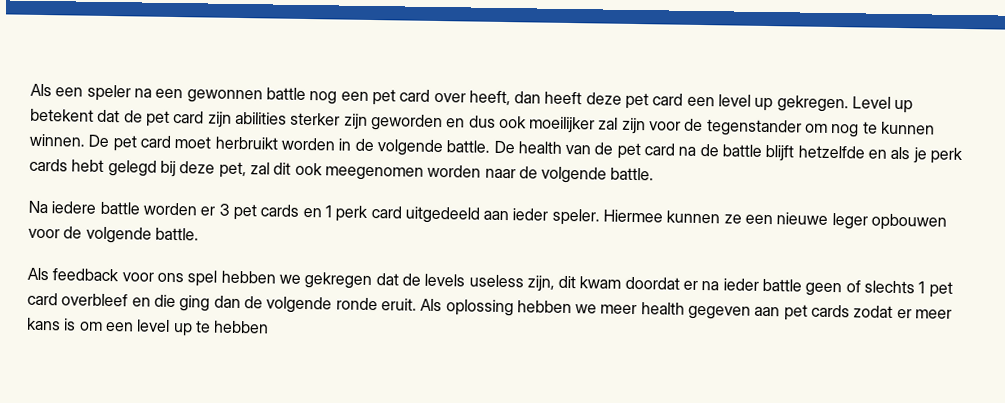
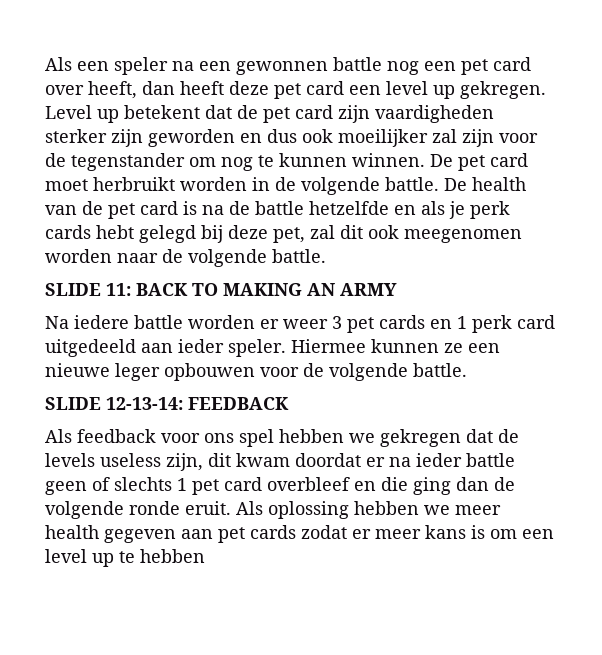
- Level up betekent dat de pet card zijn abilities sterker zijn geworden en dus ook moeilijker zal zijn voor de tegenstander om nog te kunnen winnen.
+ Level up betekent dat de pet card zijn vaardigheden sterker zijn geworden en dus ook moeilijker zal zijn voor de tegenstander om nog te kunnen winnen.
- De health van de pet card na de battle blijft hetzelfde en als je perk cards hebt gelegd bij deze pet, zal dit ook meegenomen worden naar de volgende battle.
+ De health van de pet card is na de battle hetzelfde en als je perk cards hebt gelegd bij deze pet, zal dit ook meegenomen worden naar de volgende battle.
+ SLIDE 11: BACK TO MAKING AN ARMY
- Na iedere battle worden er 3 pet cards en 1 perk card uitgedeeld aan ieder speler.
+ Na iedere battle worden er weer 3 pet cards en 1 perk card uitgedeeld aan ieder speler.
+ SLIDE 12-13-14: FEEDBACK

